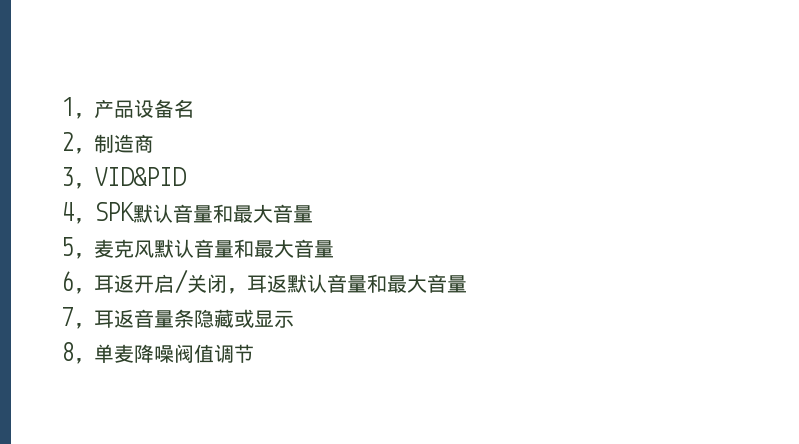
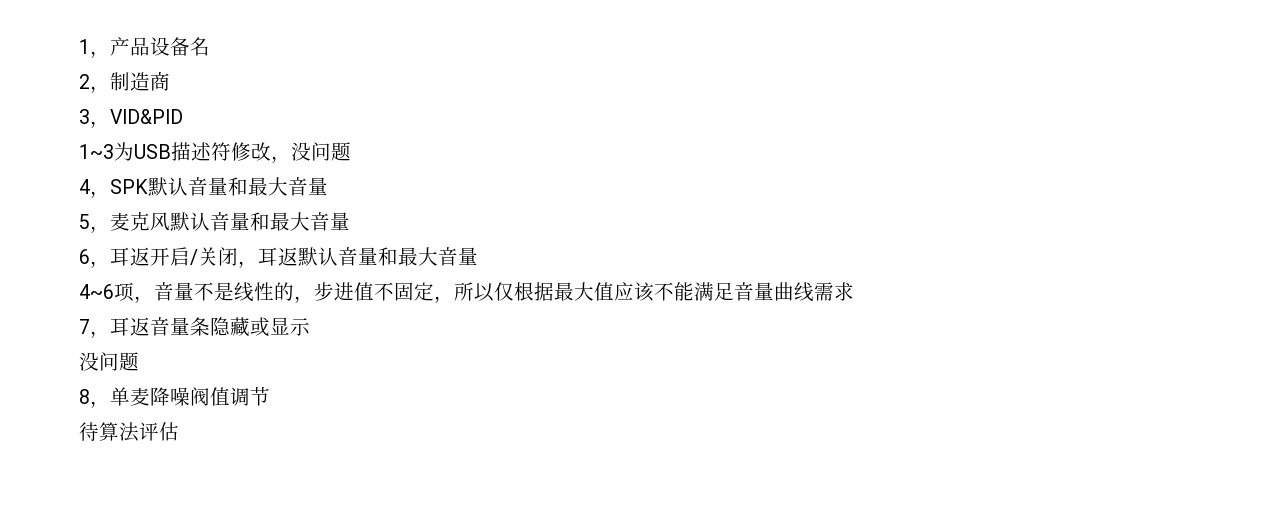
+ 1~3为USB描述符修改，没问题
+ 4~6项，音量不是线性的，步进值不固定，所以仅根据最大值应该不能满足音量曲线需求
  7，耳返音量条隐藏或显示
+ 没问题
+ 待算法评估

